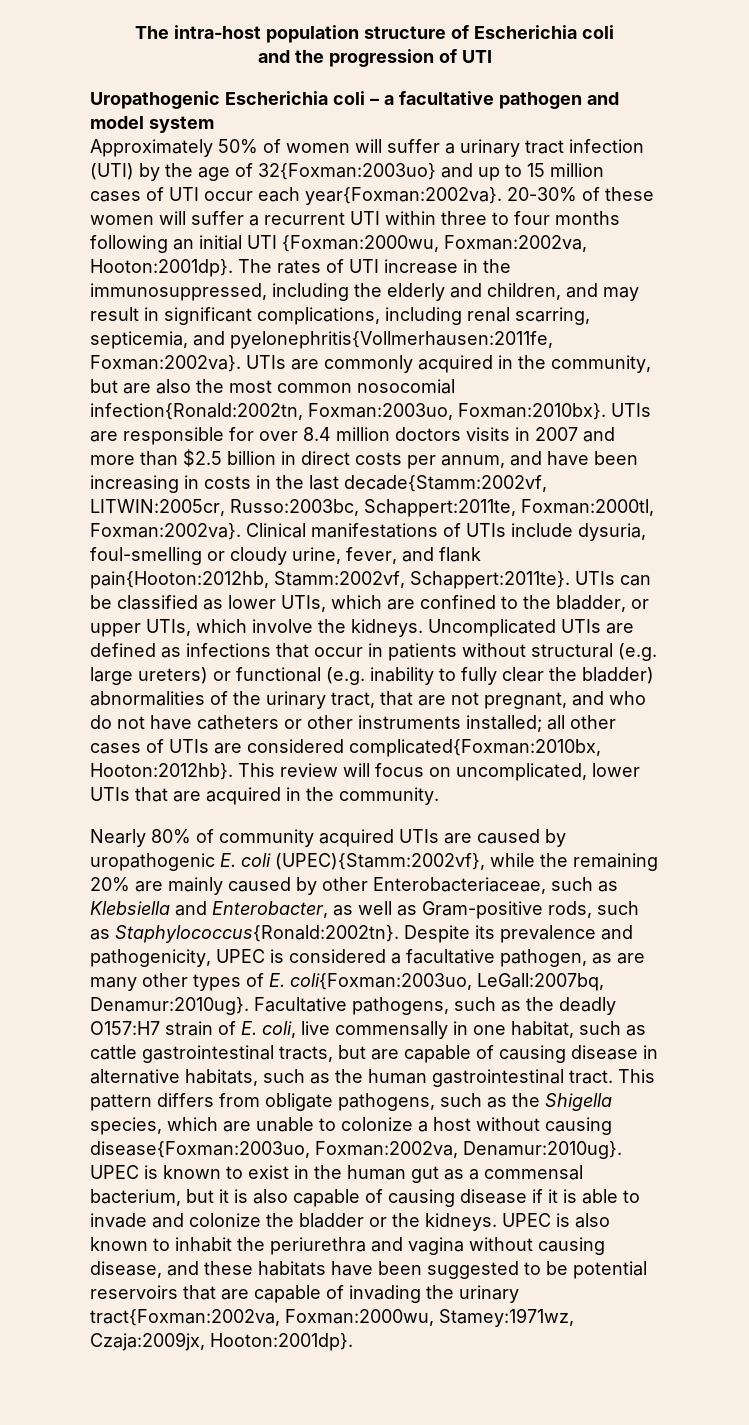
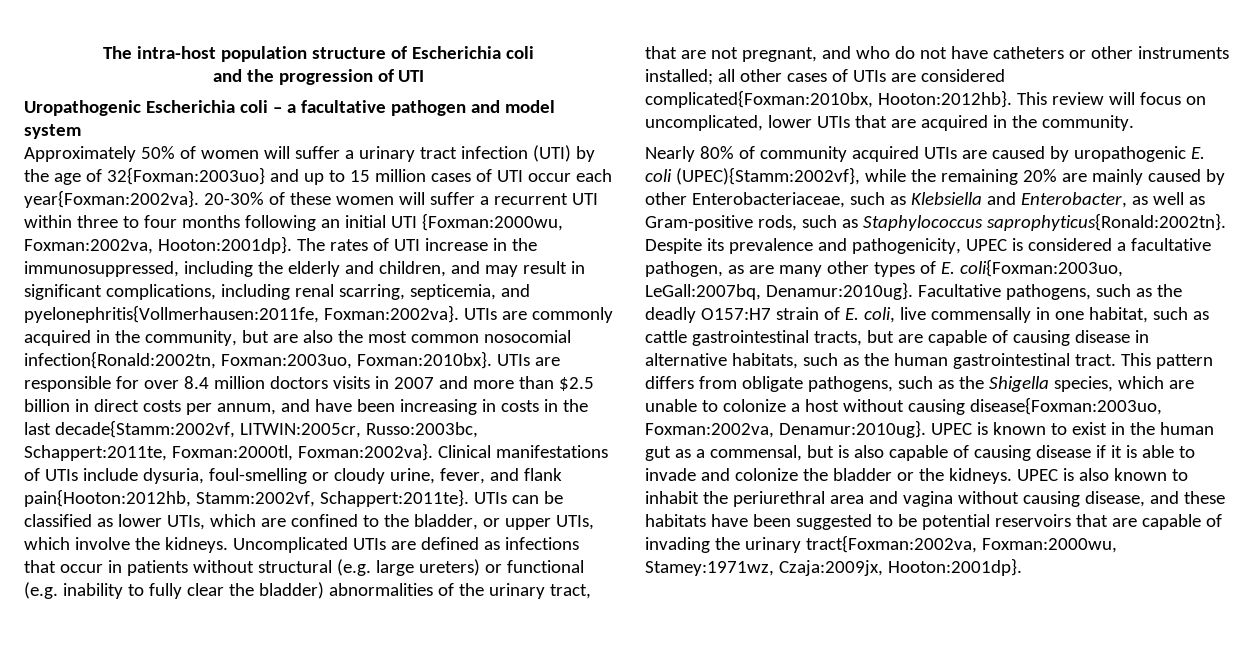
- Nearly 80% of community acquired UTIs are caused by uropathogenic E. coli (UPEC){Stamm:2002vf}, while the remaining 20% are mainly caused by other Enterobacteriaceae, such as Klebsiella and Enterobacter, as well as Gram-positive rods, such as Staphylococcus{Ronald:2002tn}.
+ Nearly 80% of community acquired UTIs are caused by uropathogenic E. coli (UPEC){Stamm:2002vf}, while the remaining 20% are mainly caused by other Enterobacteriaceae, such as Klebsiella and Enterobacter, as well as Gram-positive rods, such as Staphylococcus saprophyticus{Ronald:2002tn}.
- UPEC is known to exist in the human gut as a commensal bacterium, but it is also capable of causing disease if it is able to invade and colonize the bladder or the kidneys.
+ UPEC is known to exist in the human gut as a commensal, but is also capable of causing disease if it is able to invade and colonize the bladder or the kidneys.
- UPEC is also known to inhabit the periurethra and vagina without causing disease, and these habitats have been suggested to be potential reservoirs that are capable of invading the urinary tract{Foxman:2002va, Foxman:2000wu, Stamey:1971wz, Czaja:2009jx, Hooton:2001dp}.
+ UPEC is also known to inhabit the periurethral area and vagina without causing disease, and these habitats have been suggested to be potential reservoirs that are capable of invading the urinary tract{Foxman:2002va, Foxman:2000wu, Stamey:1971wz, Czaja:2009jx, Hooton:2001dp}.

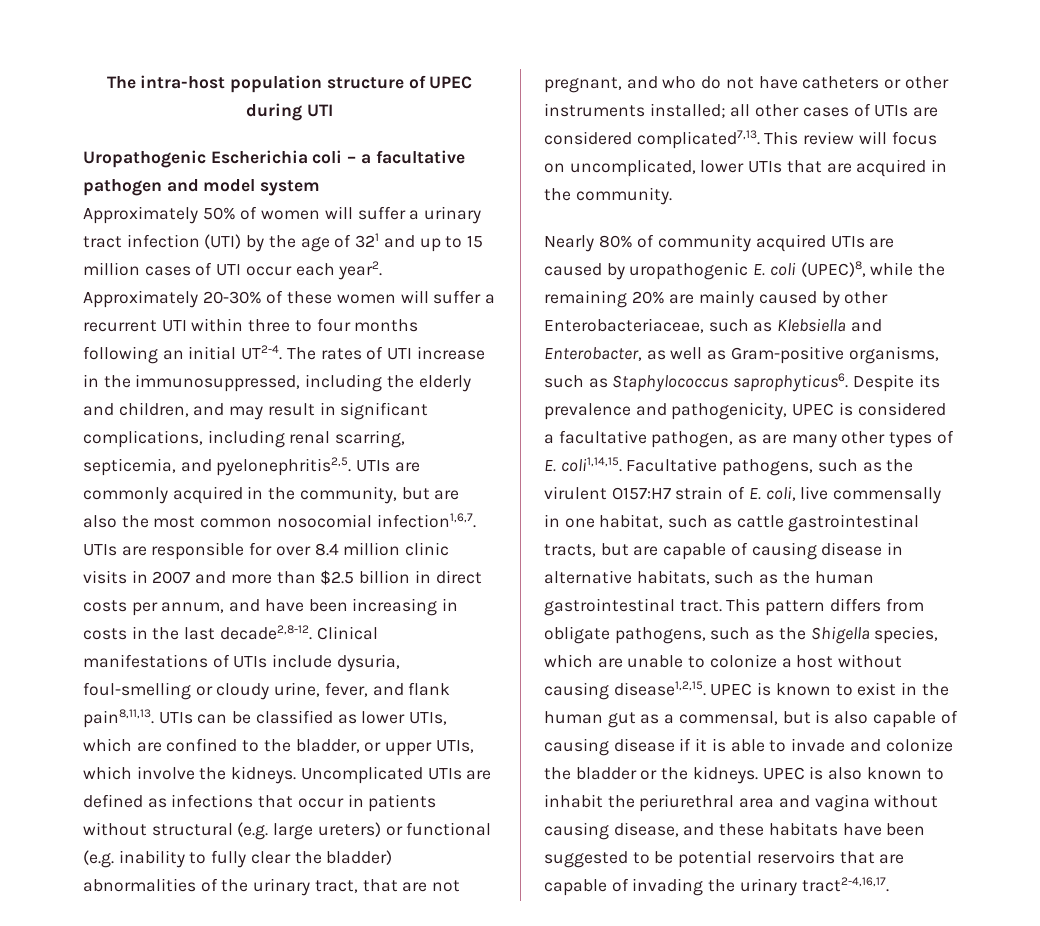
- The intra-host population structure of Escherichia coli
- and the progression of UTI
+ The intra-host population structure of UPEC during UTI
- Approximately 50% of women will suffer a urinary tract infection (UTI) by the age of 32{Foxman:2003uo} and up to 15 million cases of UTI occur each year{Foxman:2002va}. 20-30% of these women will suffer a recurrent UTI within three to four months following an initial UTI {Foxman:2000wu, Foxman:2002va, Hooton:2001dp}.
+ Approximately 50% of women will suffer a urinary tract infection (UTI) by the age of 321 and up to 15 million cases of UTI occur each year2. Approximately 20-30% of these women will suffer a recurrent UTI within three to four months following an initial UT2-4.
- The rates of UTI increase in the immunosuppressed, including the elderly and children, and may result in significant complications, including renal scarring, septicemia, and pyelonephritis{Vollmerhausen:2011fe, Foxman:2002va}.
+ The rates of UTI increase in the immunosuppressed, including the elderly and children, and may result in significant complications, including renal scarring, septicemia, and pyelonephritis2,5.
- UTIs are commonly acquired in the community, but are also the most common nosocomial infection{Ronald:2002tn, Foxman:2003uo, Foxman:2010bx}.
+ UTIs are commonly acquired in the community, but are also the most common nosocomial infection1,6,7.
- UTIs are responsible for over 8.4 million doctors visits in 2007 and more than $2.5 billion in direct costs per annum, and have been increasing in costs in the last decade{Stamm:2002vf, LITWIN:2005cr, Russo:2003bc, Schappert:2011te, Foxman:2000tl, Foxman:2002va}.
+ UTIs are responsible for over 8.4 million clinic visits in 2007 and more than $2.5 billion in direct costs per annum, and have been increasing in costs in the last decade2,8-12.
- Clinical manifestations of UTIs include dysuria, foul-smelling or cloudy urine, fever, and flank pain{Hooton:2012hb, Stamm:2002vf, Schappert:2011te}.
+ Clinical manifestations of UTIs include dysuria, foul-smelling or cloudy urine, fever, and flank pain8,11,13.
- Uncomplicated UTIs are defined as infections that occur in patients without structural (e.g. large ureters) or functional (e.g. inability to fully clear the bladder) abnormalities of the urinary tract, that are not pregnant, and who do not have catheters or other instruments installed; all other cases of UTIs are considered complicated{Foxman:2010bx, Hooton:2012hb}.
+ Uncomplicated UTIs are defined as infections that occur in patients without structural (e.g. large ureters) or functional (e.g. inability to fully clear the bladder) abnormalities of the urinary tract, that are not pregnant, and who do not have catheters or other instruments installed; all other cases of UTIs are considered complicated7,13.
- Nearly 80% of community acquired UTIs are caused by uropathogenic E. coli (UPEC){Stamm:2002vf}, while the remaining 20% are mainly caused by other Enterobacteriaceae, such as Klebsiella and Enterobacter, as well as Gram-positive rods, such as Staphylococcus saprophyticus{Ronald:2002tn}.
+ Nearly 80% of community acquired UTIs are caused by uropathogenic E. coli (UPEC)8, while the remaining 20% are mainly caused by other Enterobacteriaceae, such as Klebsiella and Enterobacter, as well as Gram-positive organisms, such as Staphylococcus saprophyticus6.
- Despite its prevalence and pathogenicity, UPEC is considered a facultative pathogen, as are many other types of E. coli{Foxman:2003uo, LeGall:2007bq, Denamur:2010ug}.
+ Despite its prevalence and pathogenicity, UPEC is considered a facultative pathogen, as are many other types of E. coli1,14,15.
- Facultative pathogens, such as the deadly O157:H7 strain of E. coli, live commensally in one habitat, such as cattle gastrointestinal tracts, but are capable of causing disease in alternative habitats, such as the human gastrointestinal tract.
+ Facultative pathogens, such as the virulent O157:H7 strain of E. coli, live commensally in one habitat, such as cattle gastrointestinal tracts, but are capable of causing disease in alternative habitats, such as the human gastrointestinal tract.
- This pattern differs from obligate pathogens, such as the Shigella species, which are unable to colonize a host without causing disease{Foxman:2003uo, Foxman:2002va, Denamur:2010ug}.
+ This pattern differs from obligate pathogens, such as the Shigella species, which are unable to colonize a host without causing disease1,2,15.
- UPEC is also known to inhabit the periurethral area and vagina without causing disease, and these habitats have been suggested to be potential reservoirs that are capable of invading the urinary tract{Foxman:2002va, Foxman:2000wu, Stamey:1971wz, Czaja:2009jx, Hooton:2001dp}.
+ UPEC is also known to inhabit the periurethral area and vagina without causing disease, and these habitats have been suggested to be potential reservoirs that are capable of invading the urinary tract2-4,16,17.

